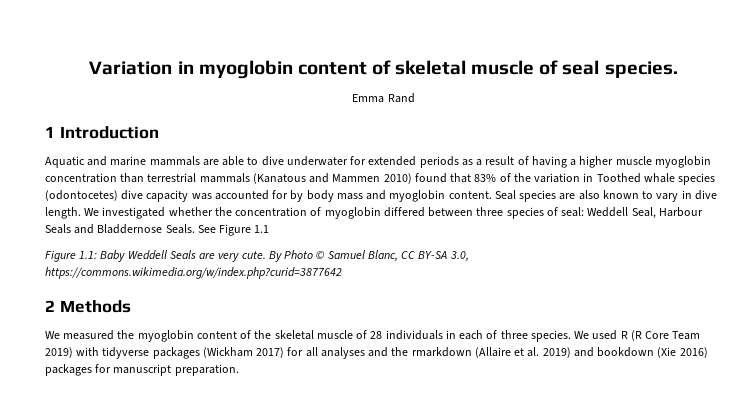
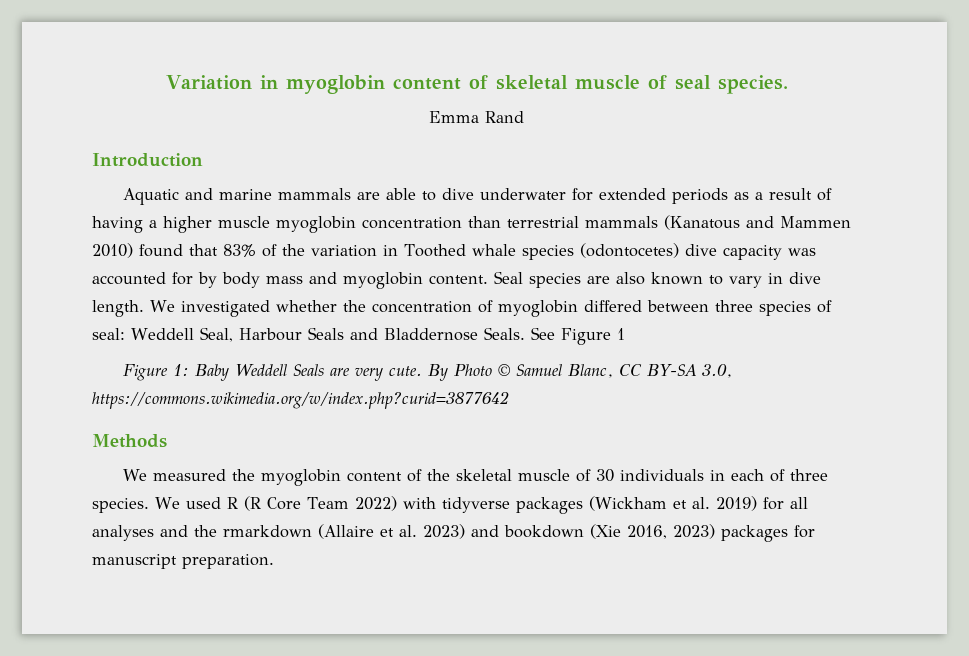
- 1 Introduction
+ Introduction
- See Figure 1.1
- Figure 1.1: Baby Weddell Seals are very cute.
+ See Figure 1
+ Figure 1: Baby Weddell Seals are very cute.
- 2 Methods
+ Methods
- We measured the myoglobin content of the skeletal muscle of 28 individuals in each of three species.
+ We measured the myoglobin content of the skeletal muscle of 30 individuals in each of three species.
- We used R (R Core Team 2019) with tidyverse packages (Wickham 2017) for all analyses and the rmarkdown (Allaire et al. 2019) and bookdown (Xie 2016) packages for manuscript preparation.
+ We used R (R Core Team 2022) with tidyverse packages (Wickham et al. 2019) for all analyses and the rmarkdown (Allaire et al. 2023) and bookdown (Xie 2016, 2023) packages for manuscript preparation.

